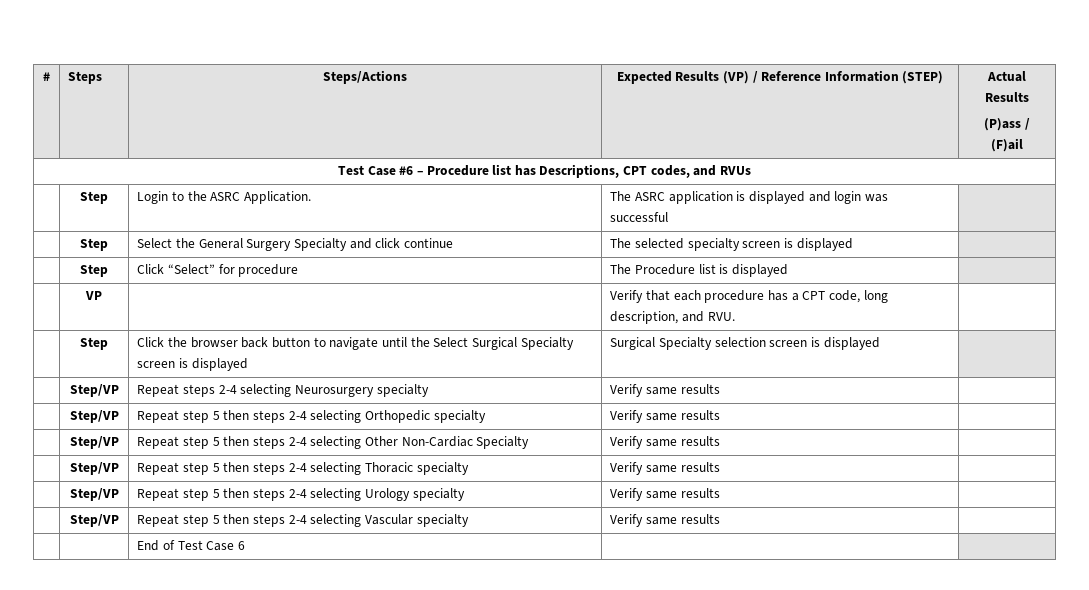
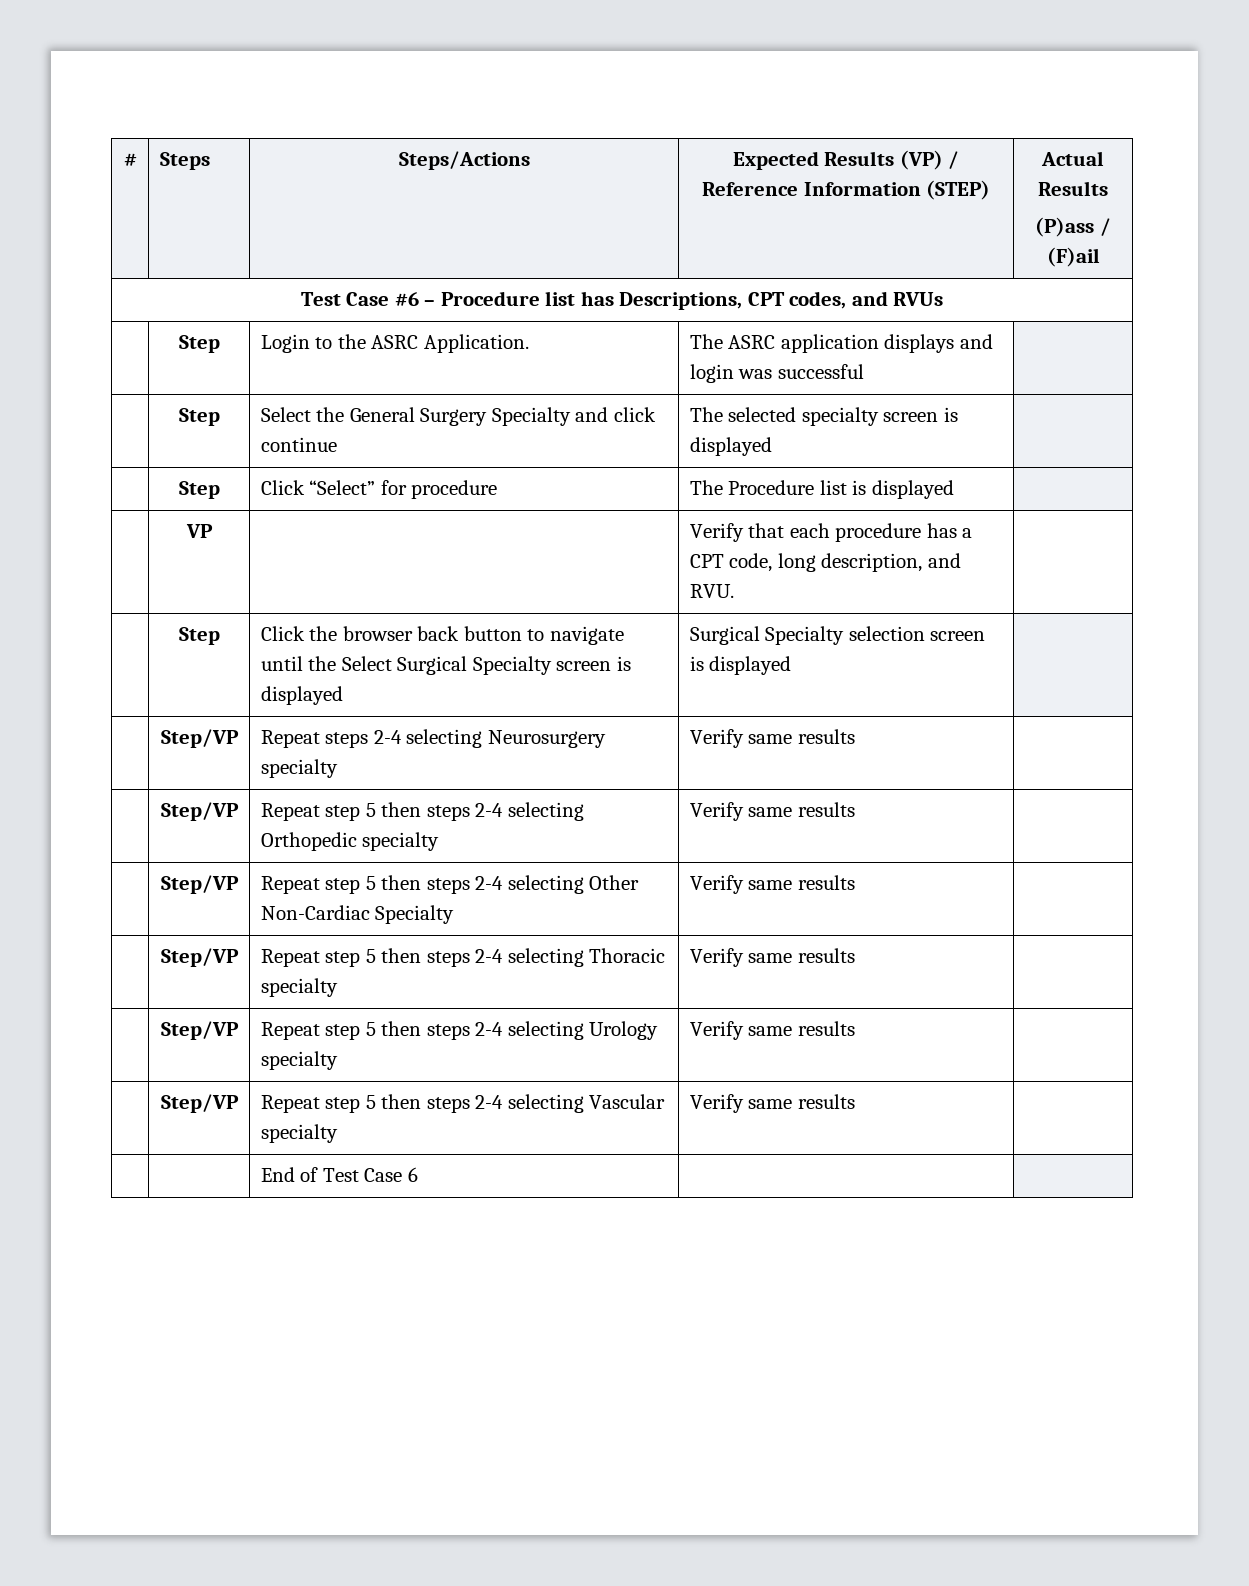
- | Step | Login to the ASRC Application. | The ASRC application is displayed and login was successful |
+ | Step | Login to the ASRC Application. | The ASRC application displays and login was successful |

